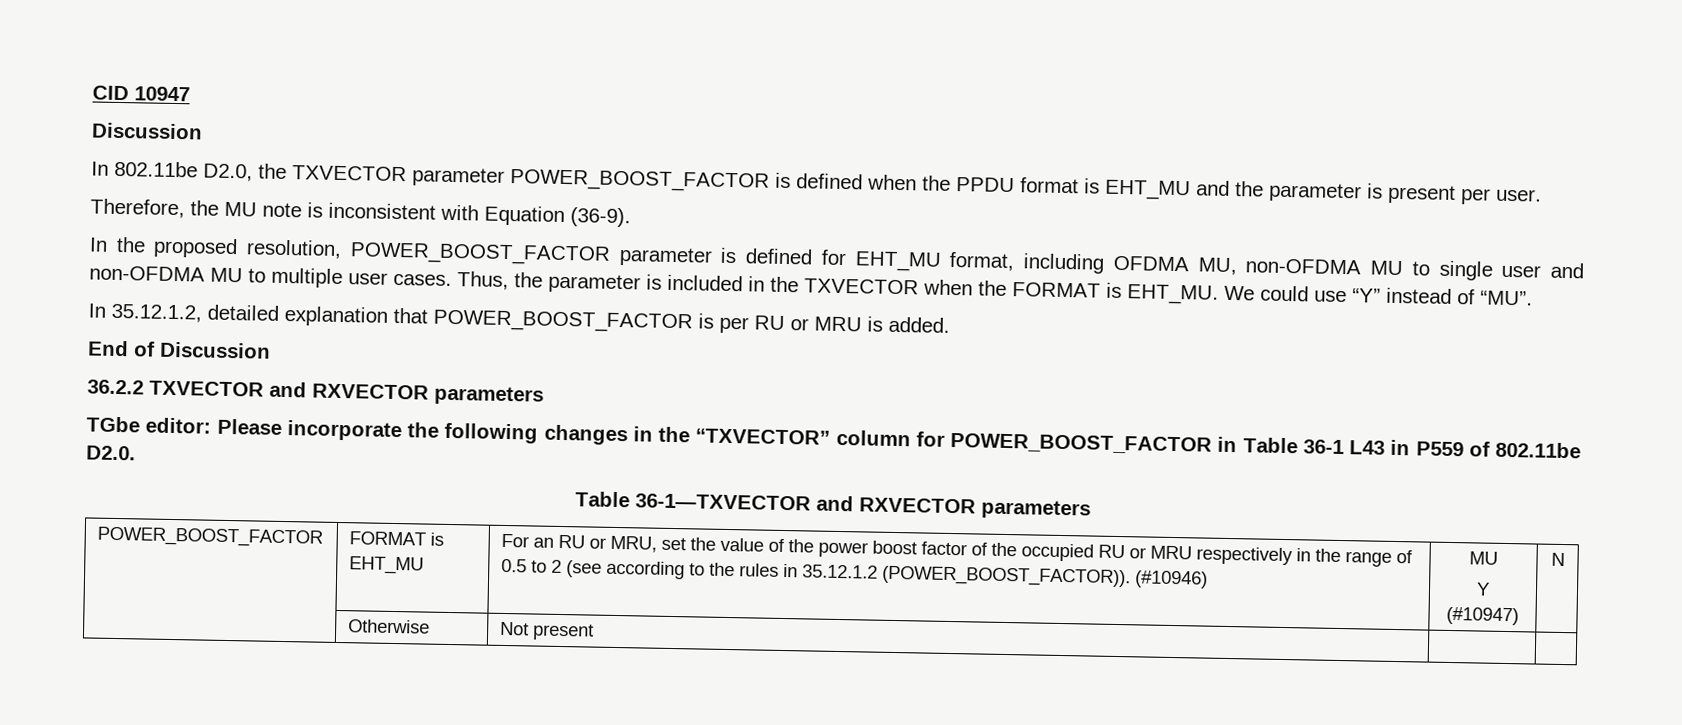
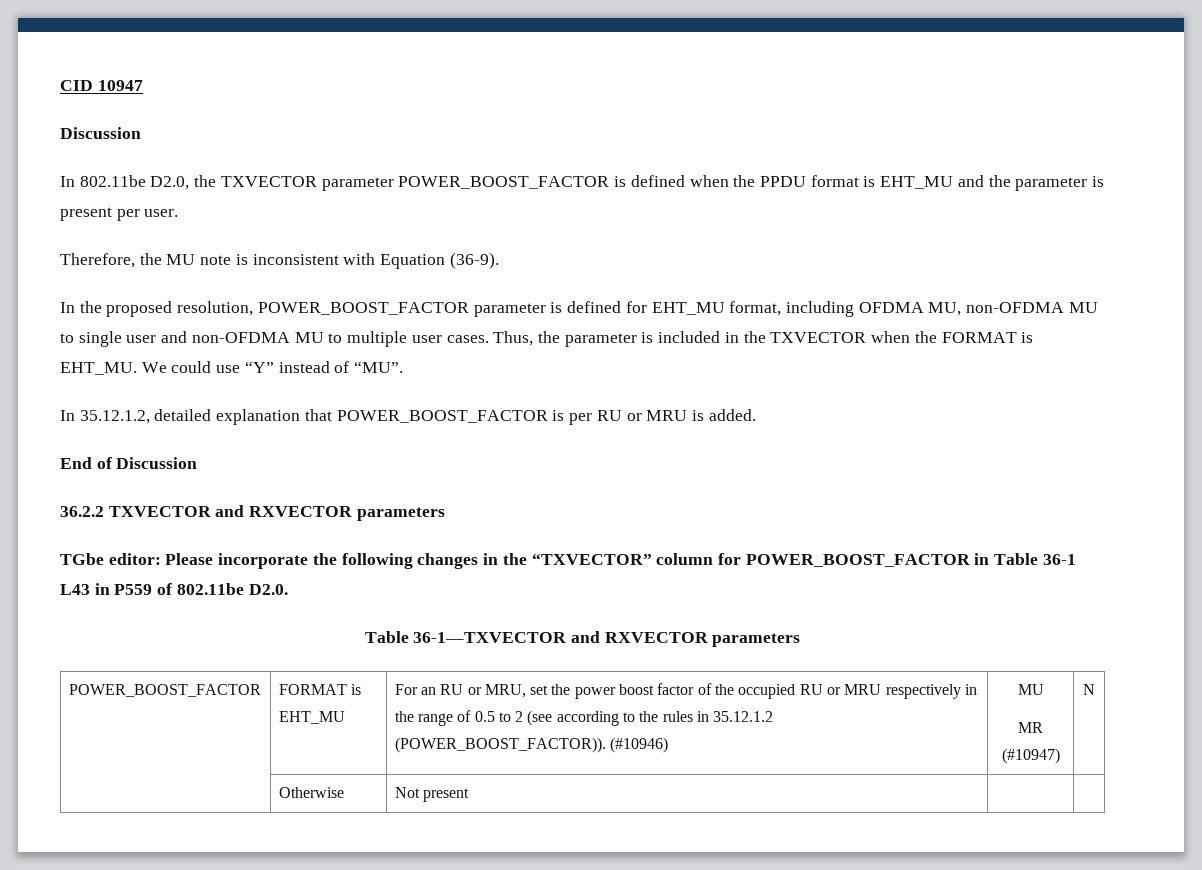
- For an RU or MRU, set the value of the power boost factor of the occupied RU or MRU respectively in the range of 0.5 to 2 (see according to the rules in 35.12.1.2 (POWER_BOOST_FACTOR)).
+ For an RU or MRU, set the power boost factor of the occupied RU or MRU respectively in the range of 0.5 to 2 (see according to the rules in 35.12.1.2 (POWER_BOOST_FACTOR)).
- Y (#10947)
+ MR (#10947)

